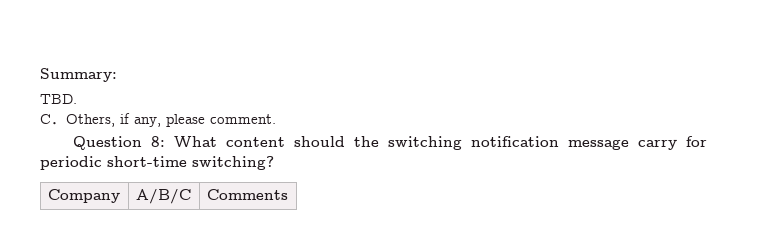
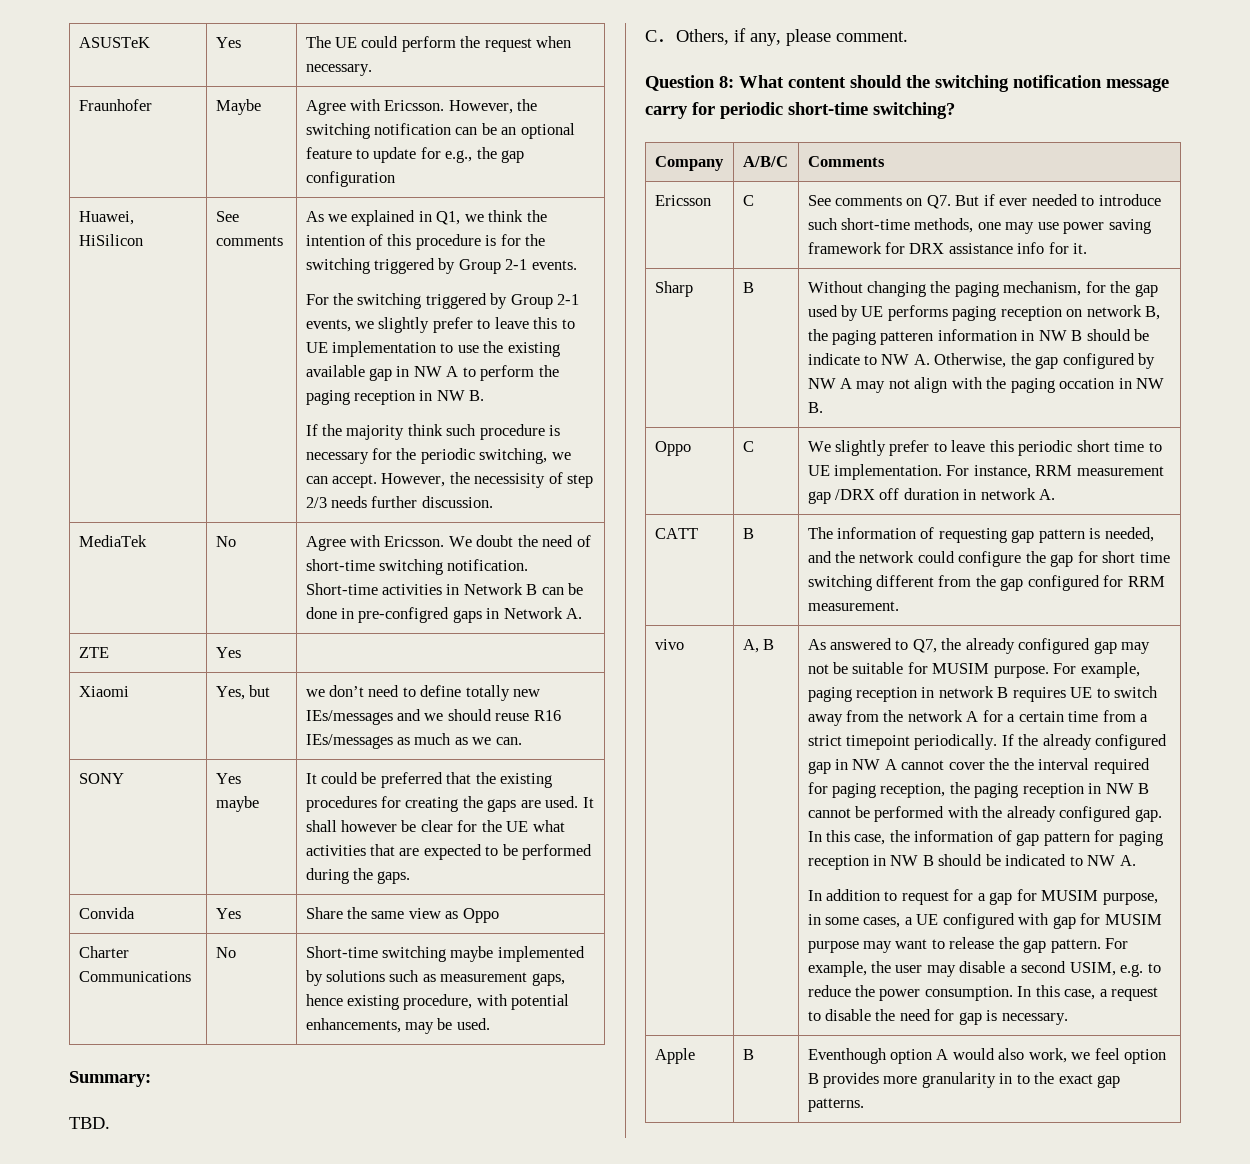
+ ASUSTeK | Yes | The UE could perform the request when necessary.
+ Fraunhofer | Maybe | Agree with Ericsson. However, the switching notification can be an optional feature to update for e.g., the gap configuration
+ Huawei, HiSilicon | See comments | As we explained in Q1, we think the intention of this procedure is for the switching triggered by Group 2-1 events.
+ For the switching triggered by Group 2-1 events, we slightly prefer to leave this to UE implementation to use the existing available gap in NW A to perform the paging reception in NW B.
+ If the majority think such procedure is necessary for the periodic switching, we can accept. However, the necessisity of step 2/3 needs further discussion.
+ MediaTek | No | Agree with Ericsson. We doubt the need of short-time switching notification. Short-time activities in Network B can be done in pre-configred gaps in Network A.
+ ZTE | Yes |
+ Xiaomi | Yes, but | we don’t need to define totally new IEs/messages and we should reuse R16 IEs/messages as much as we can.
+ SONY | Yes maybe | It could be preferred that the existing procedures for creating the gaps are used. It shall however be clear for the UE what activities that are expected to be performed during the gaps.
+ Convida | Yes | Share the same view as Oppo
+ Charter Communications | No | Short-time switching maybe implemented by solutions such as measurement gaps, hence existing procedure, with potential enhancements, may be used.
+ Ericsson | C | See comments on Q7. But if ever needed to introduce such short-time methods, one may use power saving framework for DRX assistance info for it.
+ Sharp | B | Without changing the paging mechanism, for the gap used by UE performs paging reception on network B, the paging patteren information in NW B should be indicate to NW A. Otherwise, the gap configured by NW A may not align with the paging occation in NW B.
+ Oppo | C | We slightly prefer to leave this periodic short time to UE implementation. For instance, RRM measurement gap /DRX off duration in network A.
+ CATT | B | The information of requesting gap pattern is needed, and the network could configure the gap for short time switching different from the gap configured for RRM measurement.
+ vivo | A, B | As answered to Q7, the already configured gap may not be suitable for MUSIM purpose. For example, paging reception in network B requires UE to switch away from the network A for a certain time from a strict timepoint periodically. If the already configured gap in NW A cannot cover the the interval required for paging reception, the paging reception in NW B cannot be performed with the already configured gap. In this case, the information of gap pattern for paging reception in NW B should be indicated to NW A.
+ In addition to request for a gap for MUSIM purpose, in some cases, a UE configured with gap for MUSIM purpose may want to release the gap pattern. For example, the user may disable a second USIM, e.g. to reduce the power consumption. In this case, a request to disable the need for gap is necessary.
+ Apple | B | Eventhough option A would also work, we feel option B provides more granularity in to the exact gap patterns.

